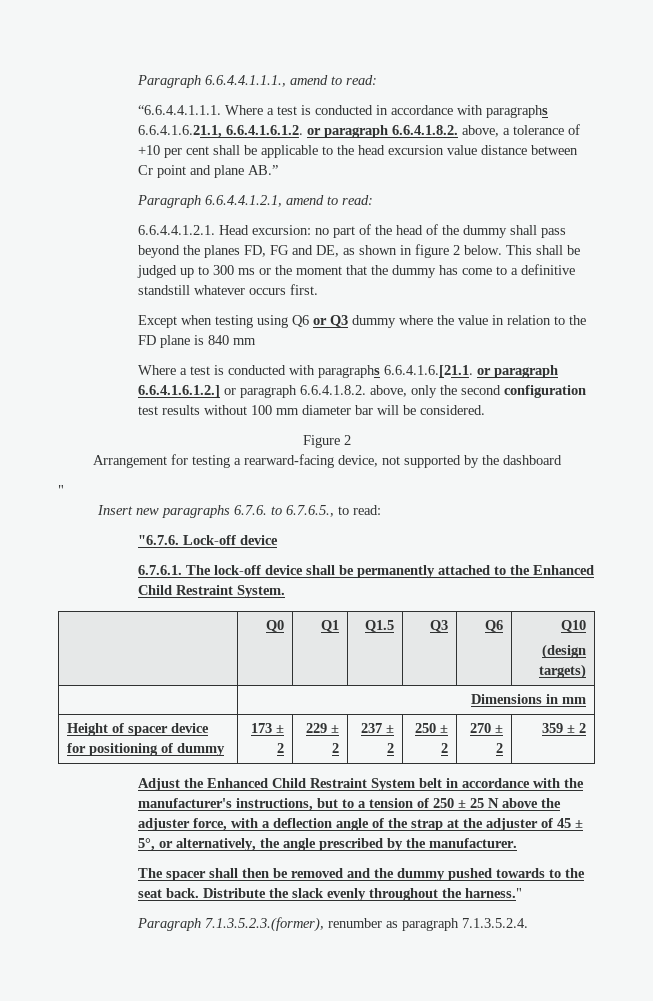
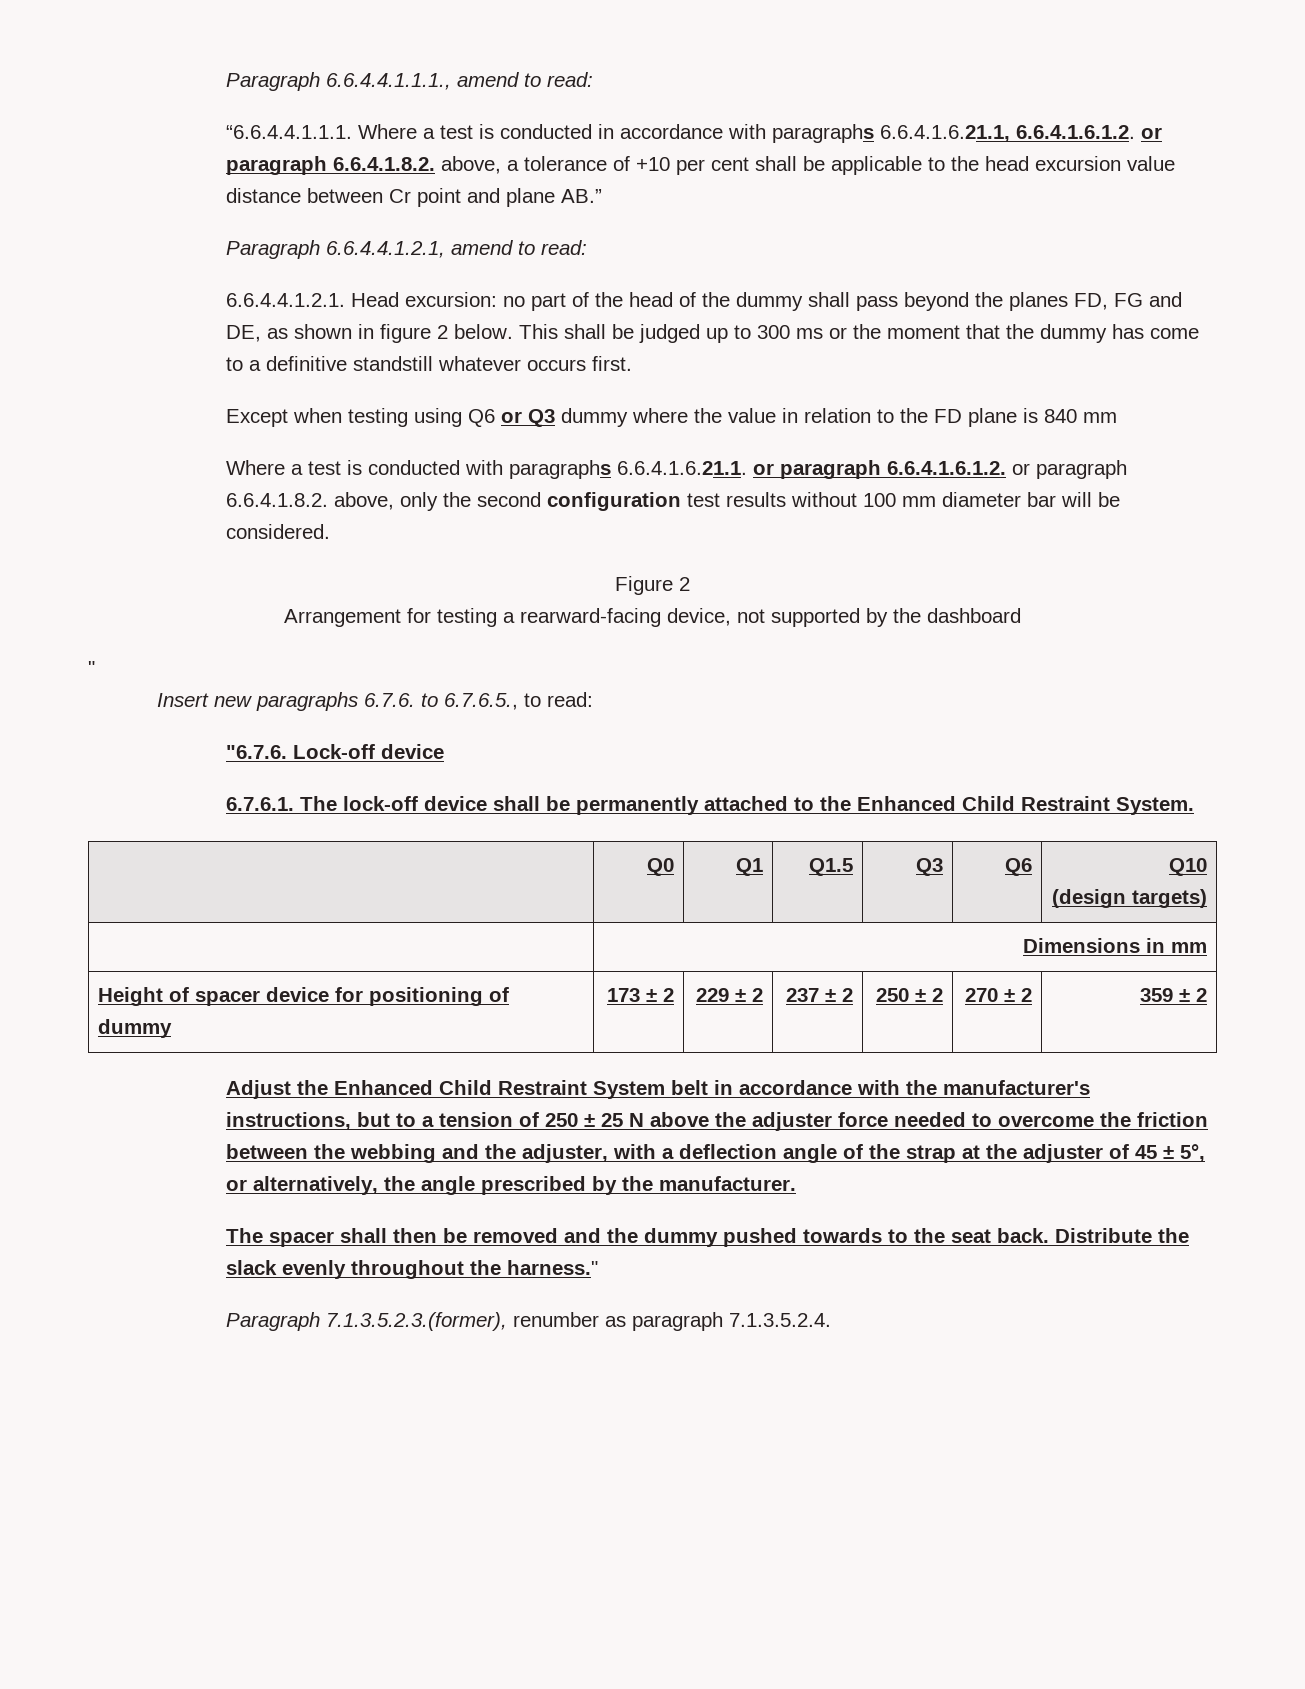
- Where a test is conducted with paragraphs 6.6.4.1.6.[21.1. or paragraph 6.6.4.1.6.1.2.] or paragraph 6.6.4.1.8.2. above, only the second configuration test results without 100 mm diameter bar will be considered.
+ Where a test is conducted with paragraphs 6.6.4.1.6.21.1. or paragraph 6.6.4.1.6.1.2. or paragraph 6.6.4.1.8.2. above, only the second configuration test results without 100 mm diameter bar will be considered.
- Adjust the Enhanced Child Restraint System belt in accordance with the manufacturer's instructions, but to a tension of 250 ± 25 N above the adjuster force, with a deflection angle of the strap at the adjuster of 45 ± 5°, or alternatively, the angle prescribed by the manufacturer.
+ Adjust the Enhanced Child Restraint System belt in accordance with the manufacturer's instructions, but to a tension of 250 ± 25 N above the adjuster force needed to overcome the friction between the webbing and the adjuster, with a deflection angle of the strap at the adjuster of 45 ± 5°, or alternatively, the angle prescribed by the manufacturer.

